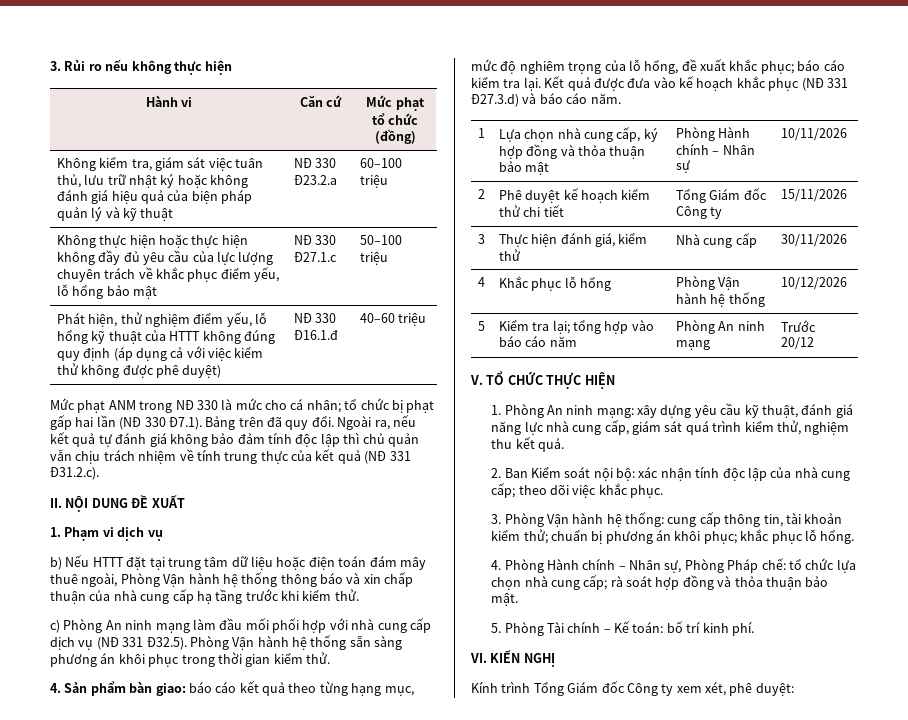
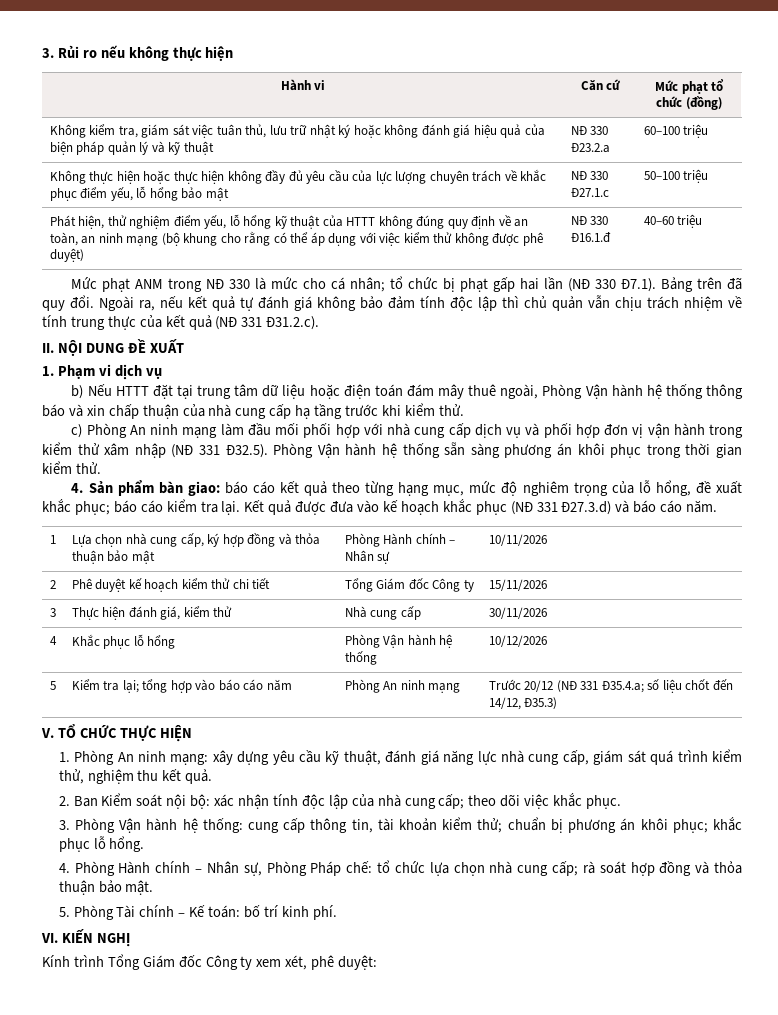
- Phát hiện, thử nghiệm điểm yếu, lỗ hổng kỹ thuật của HTTT không đúng quy định (áp dụng cả với việc kiểm thử không được phê duyệt)
+ Phát hiện, thử nghiệm điểm yếu, lỗ hổng kỹ thuật của HTTT không đúng quy định về an toàn, an ninh mạng (bộ khung cho rằng có thể áp dụng với việc kiểm thử không được phê duyệt)
- c) Phòng An ninh mạng làm đầu mối phối hợp với nhà cung cấp dịch vụ (NĐ 331 Đ32.5). Phòng Vận hành hệ thống sẵn sàng phương án khôi phục trong thời gian kiểm thử.
+ c) Phòng An ninh mạng làm đầu mối phối hợp với nhà cung cấp dịch vụ và phối hợp đơn vị vận hành trong kiểm thử xâm nhập (NĐ 331 Đ32.5). Phòng Vận hành hệ thống sẵn sàng phương án khôi phục trong thời gian kiểm thử.
- 5 | Kiểm tra lại; tổng hợp vào báo cáo năm | Phòng An ninh mạng | Trước 20/12
+ 5 | Kiểm tra lại; tổng hợp vào báo cáo năm | Phòng An ninh mạng | Trước 20/12 (NĐ 331 Đ35.4.a; số liệu chốt đến 14/12, Đ35.3)

